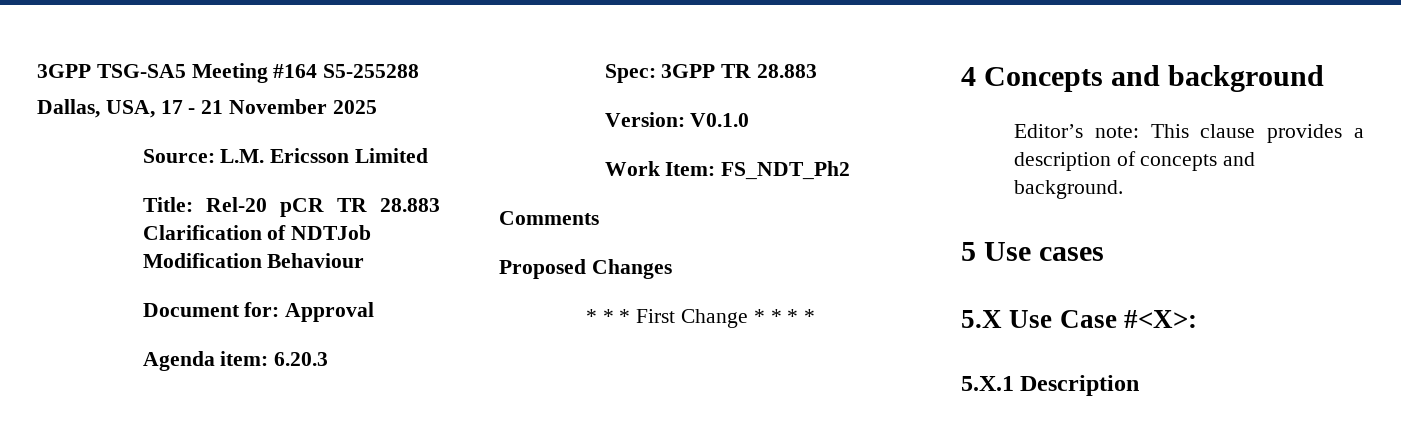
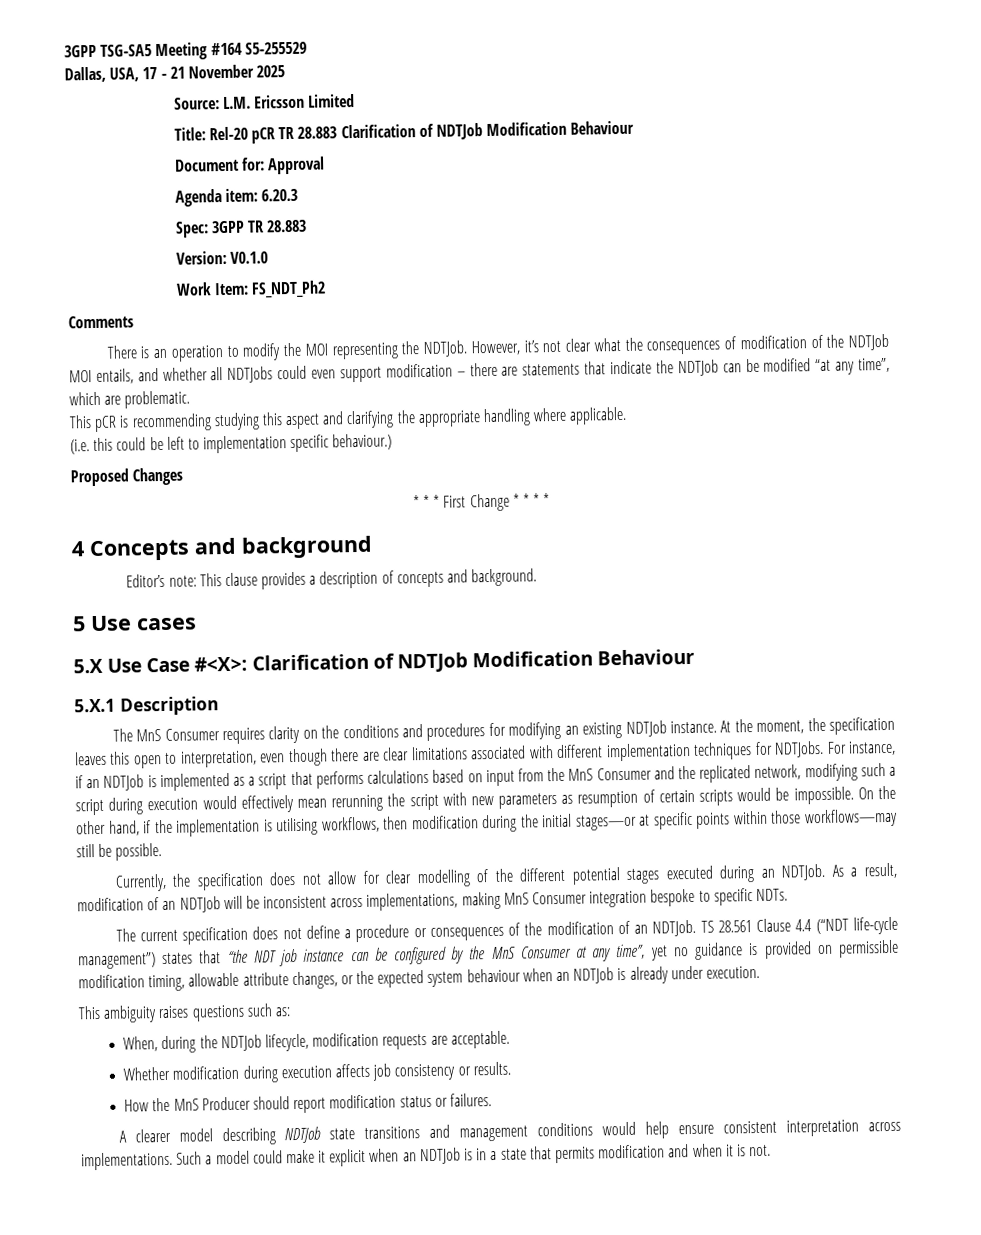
- 3GPP TSG-SA5 Meeting #164 S5-255288
+ 3GPP TSG-SA5 Meeting #164 S5-255529
+ There is an operation to modify the MOI representing the NDTJob. However, it’s not clear what the consequences of modification of the NDTJob MOI entails, and whether all NDTJobs could even support modification – there are statements that indicate the NDTJob can be modified “at any time”, which are problematic.
+ This pCR is recommending studying this aspect and clarifying the appropriate handling where applicable.
+ (i.e. this could be left to implementation specific behaviour.)
- 5.X Use Case #<X>:
+ 5.X Use Case #<X>: Clarification of NDTJob Modification Behaviour
  5.X.1 Description
+ The MnS Consumer requires clarity on the conditions and procedures for modifying an existing NDTJob instance. At the moment, the specification leaves this open to interpretation, even though there are clear limitations associated with different implementation techniques for NDTJobs. For instance, if an NDTJob is implemented as a script that performs calculations based on input from the MnS Consumer and the replicated network, modifying such a script during execution would effectively mean rerunning the script with new parameters as resumption of certain scripts would be impossible. On the other hand, if the implementation is utilising workflows, then modification during the initial stages—or at specific points within those workflows—may still be possible.
+ Currently, the specification does not allow for clear modelling of the different potential stages executed during an NDTJob. As a result, modification of an NDTJob will be inconsistent across implementations, making MnS Consumer integration bespoke to specific NDTs.
+ The current specification does not define a procedure or consequences of the modification of an NDTJob. TS 28.561 Clause 4.4 (“NDT life-cycle management”) states that “the NDT job instance can be configured by the MnS Consumer at any time”, yet no guidance is provided on permissible modification timing, allowable attribute changes, or the expected system behaviour when an NDTJob is already under execution.
+ This ambiguity raises questions such as:
+ When, during the NDTJob lifecycle, modification requests are acceptable.
+ Whether modification during execution affects job consistency or results.
+ How the MnS Producer should report modification status or failures.
+ A clearer model describing NDTJob state transitions and management conditions would help ensure consistent interpretation across implementations. Such a model could make it explicit when an NDTJob is in a state that permits modification and when it is not.

